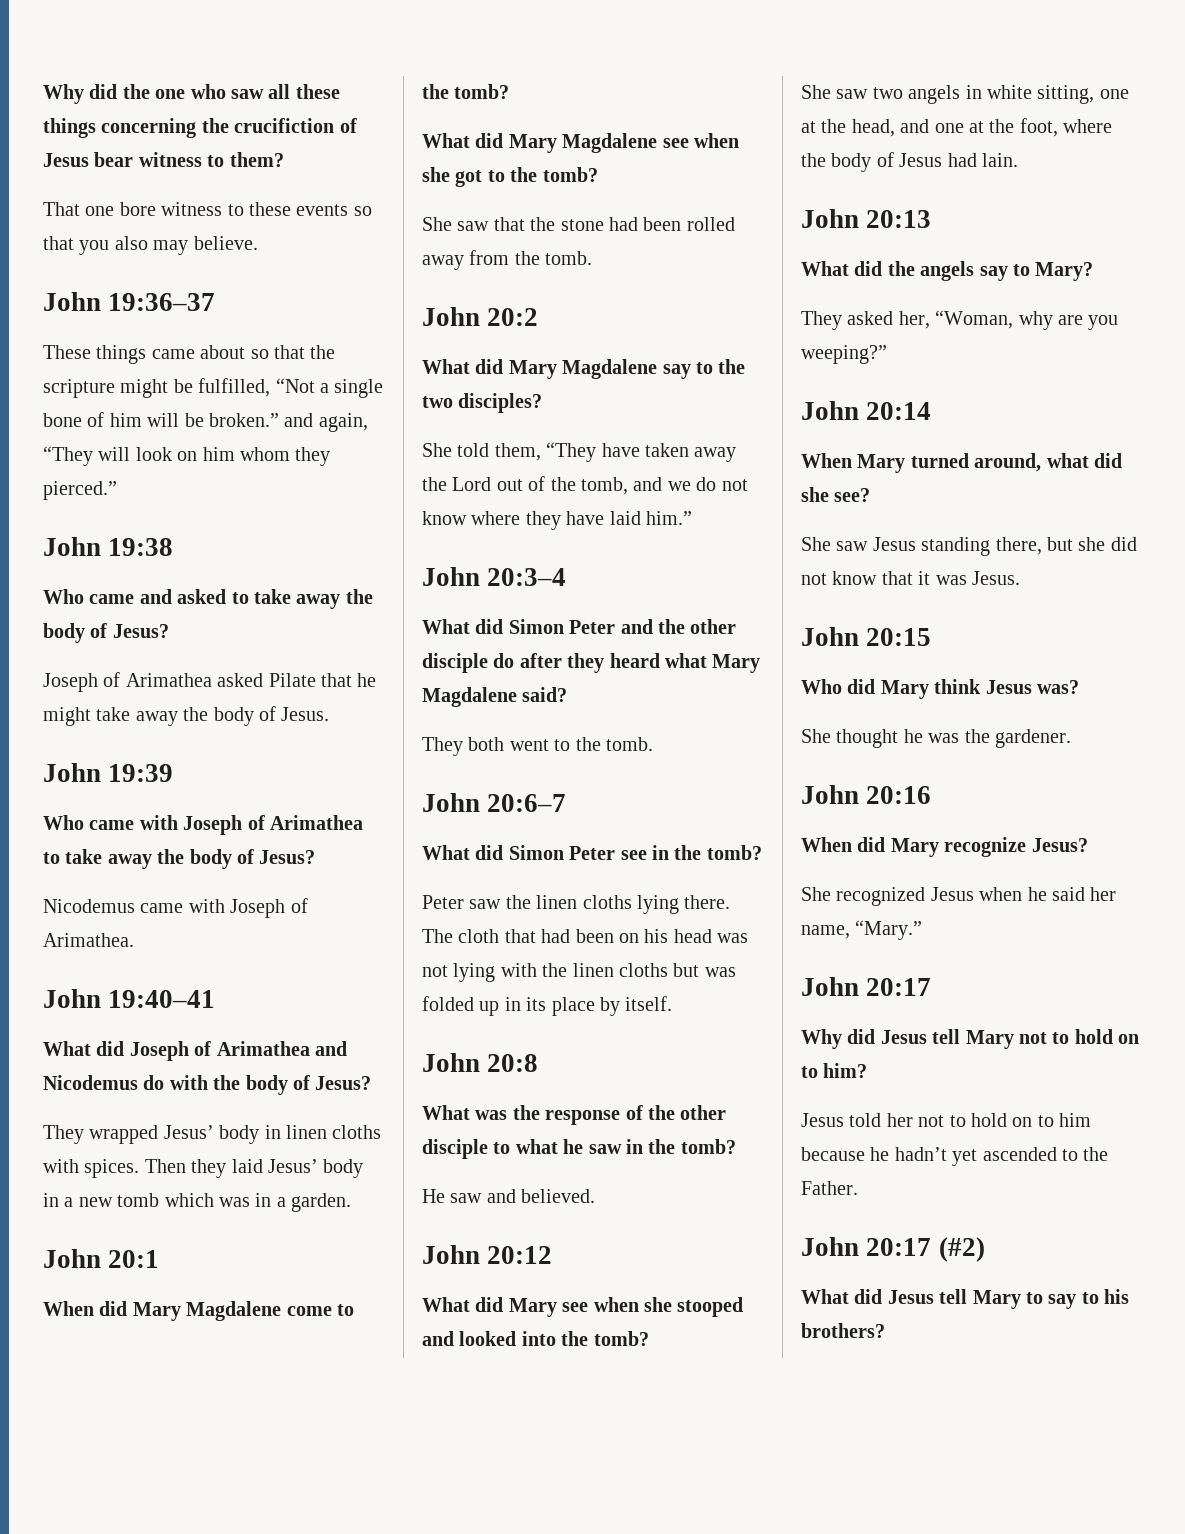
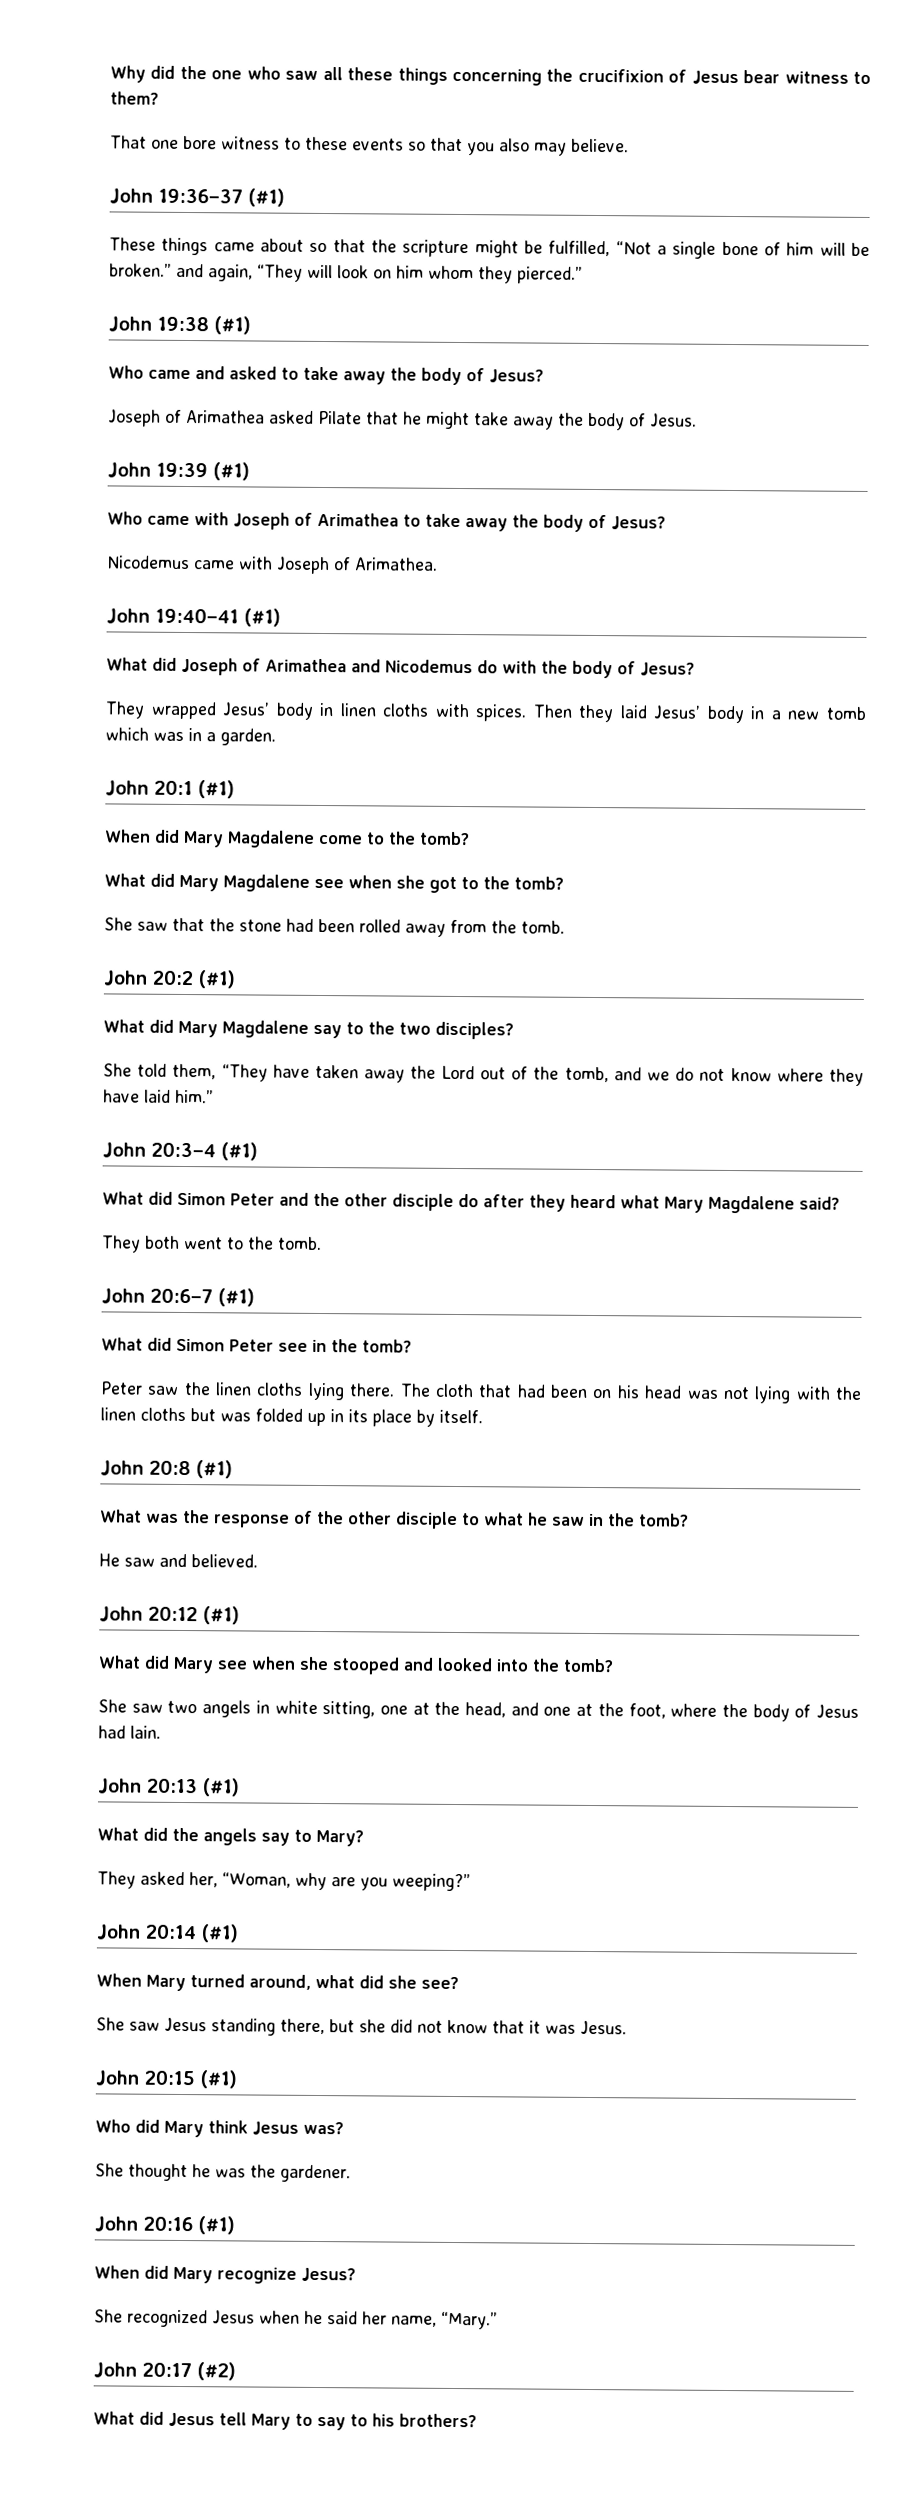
- Why did the one who saw all these things concerning the crucifiction of Jesus bear witness to them?
+ Why did the one who saw all these things concerning the crucifixion of Jesus bear witness to them?
- John 19:36–37
+ John 19:36–37 (#1)
- John 19:38
+ John 19:38 (#1)
- John 19:39
+ John 19:39 (#1)
- John 19:40–41
+ John 19:40–41 (#1)
- John 20:1
+ John 20:1 (#1)
- John 20:2
+ John 20:2 (#1)
- John 20:3–4
+ John 20:3–4 (#1)
- John 20:6–7
+ John 20:6–7 (#1)
- John 20:8
+ John 20:8 (#1)
- John 20:12
+ John 20:12 (#1)
- John 20:13
+ John 20:13 (#1)
- John 20:14
+ John 20:14 (#1)
- John 20:15
+ John 20:15 (#1)
- John 20:16
+ John 20:16 (#1)
  She recognized Jesus when he said her name, “Mary.”
- John 20:17
- Why did Jesus tell Mary not to hold on to him?
- Jesus told her not to hold on to him because he hadn’t yet ascended to the Father.

